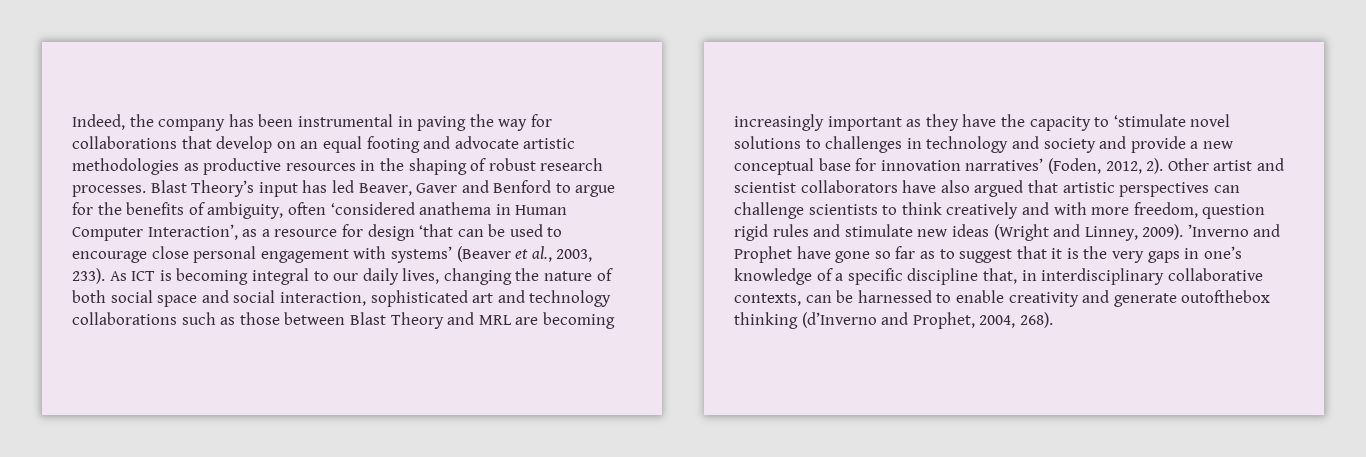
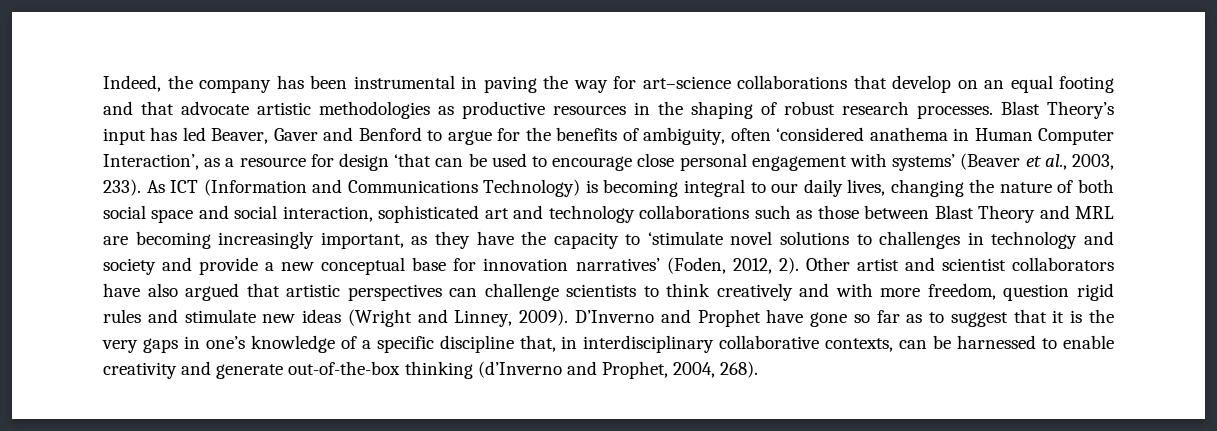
- Indeed, the company has been instrumental in paving the way for collaborations that develop on an equal footing and advocate artistic methodologies as productive resources in the shaping of robust research processes.
+ Indeed, the company has been instrumental in paving the way for art–science collaborations that develop on an equal footing and that advocate artistic methodologies as productive resources in the shaping of robust research processes.
- As ICT is becoming integral to our daily lives, changing the nature of both social space and social interaction, sophisticated art and technology collaborations such as those between Blast Theory and MRL are becoming increasingly important as they have the capacity to ‘stimulate novel solutions to challenges in technology and society and provide a new conceptual base for innovation narratives’ (Foden, 2012, 2).
+ As ICT (Information and Communications Technology) is becoming integral to our daily lives, changing the nature of both social space and social interaction, sophisticated art and technology collaborations such as those between Blast Theory and MRL are becoming increasingly important, as they have the capacity to ‘stimulate novel solutions to challenges in technology and society and provide a new conceptual base for innovation narratives’ (Foden, 2012, 2).
- Other artist and scientist collaborators have also argued that artistic perspectives can challenge scientists to think creatively and with more freedom, question rigid rules and stimulate new ideas (Wright and Linney, 2009). ’Inverno and Prophet have gone so far as to suggest that it is the very gaps in one’s knowledge of a specific discipline that, in interdisciplinary collaborative contexts, can be harnessed to enable creativity and generate outofthebox thinking (d’Inverno and Prophet, 2004, 268).
+ Other artist and scientist collaborators have also argued that artistic perspectives can challenge scientists to think creatively and with more freedom, question rigid rules and stimulate new ideas (Wright and Linney, 2009). D’Inverno and Prophet have gone so far as to suggest that it is the very gaps in one’s knowledge of a specific discipline that, in interdisciplinary collaborative contexts, can be harnessed to enable creativity and generate out-of-the-box thinking (d’Inverno and Prophet, 2004, 268).

